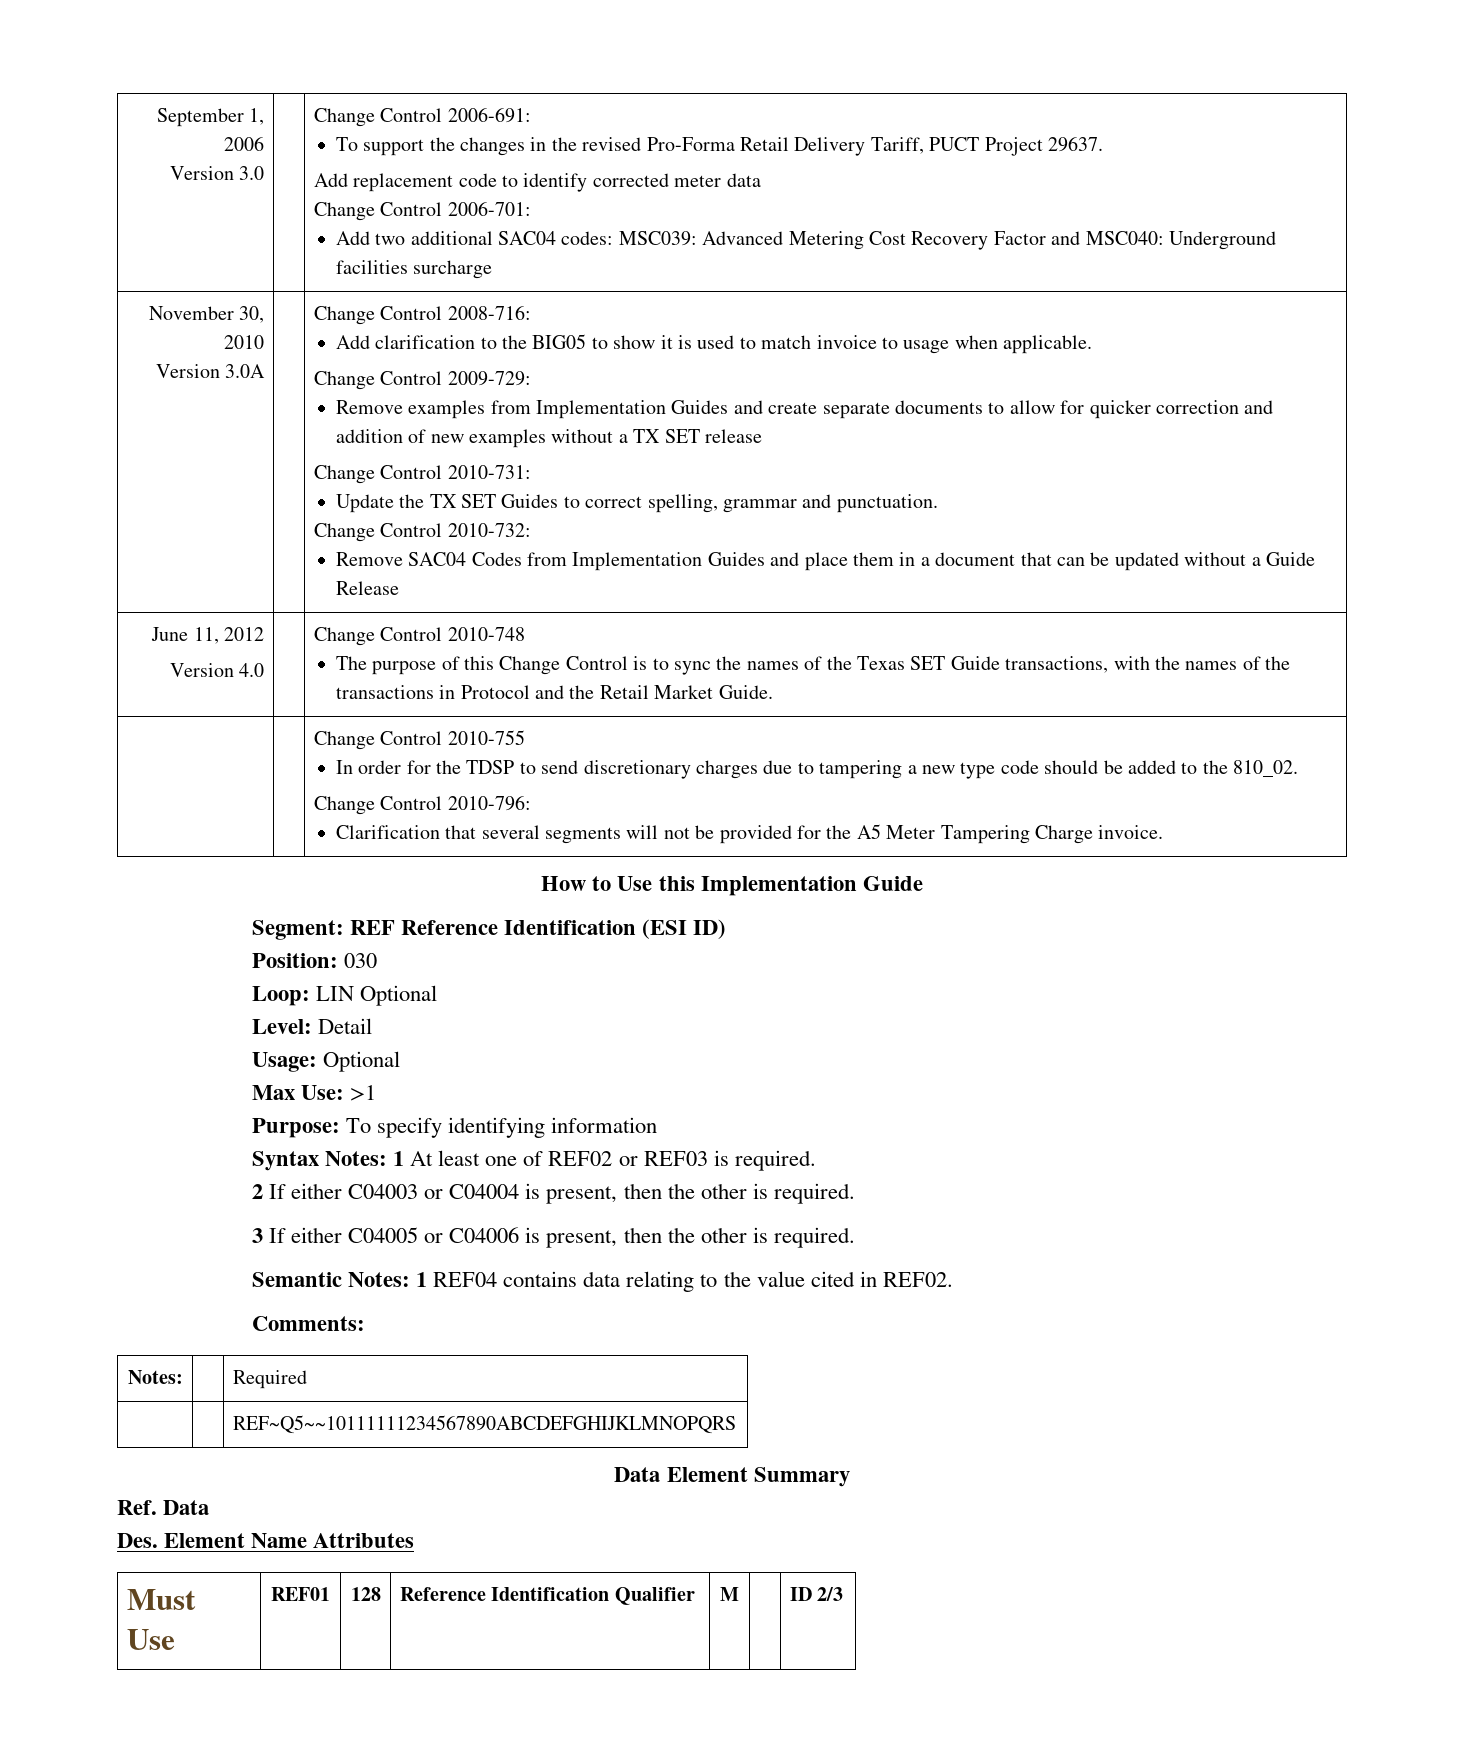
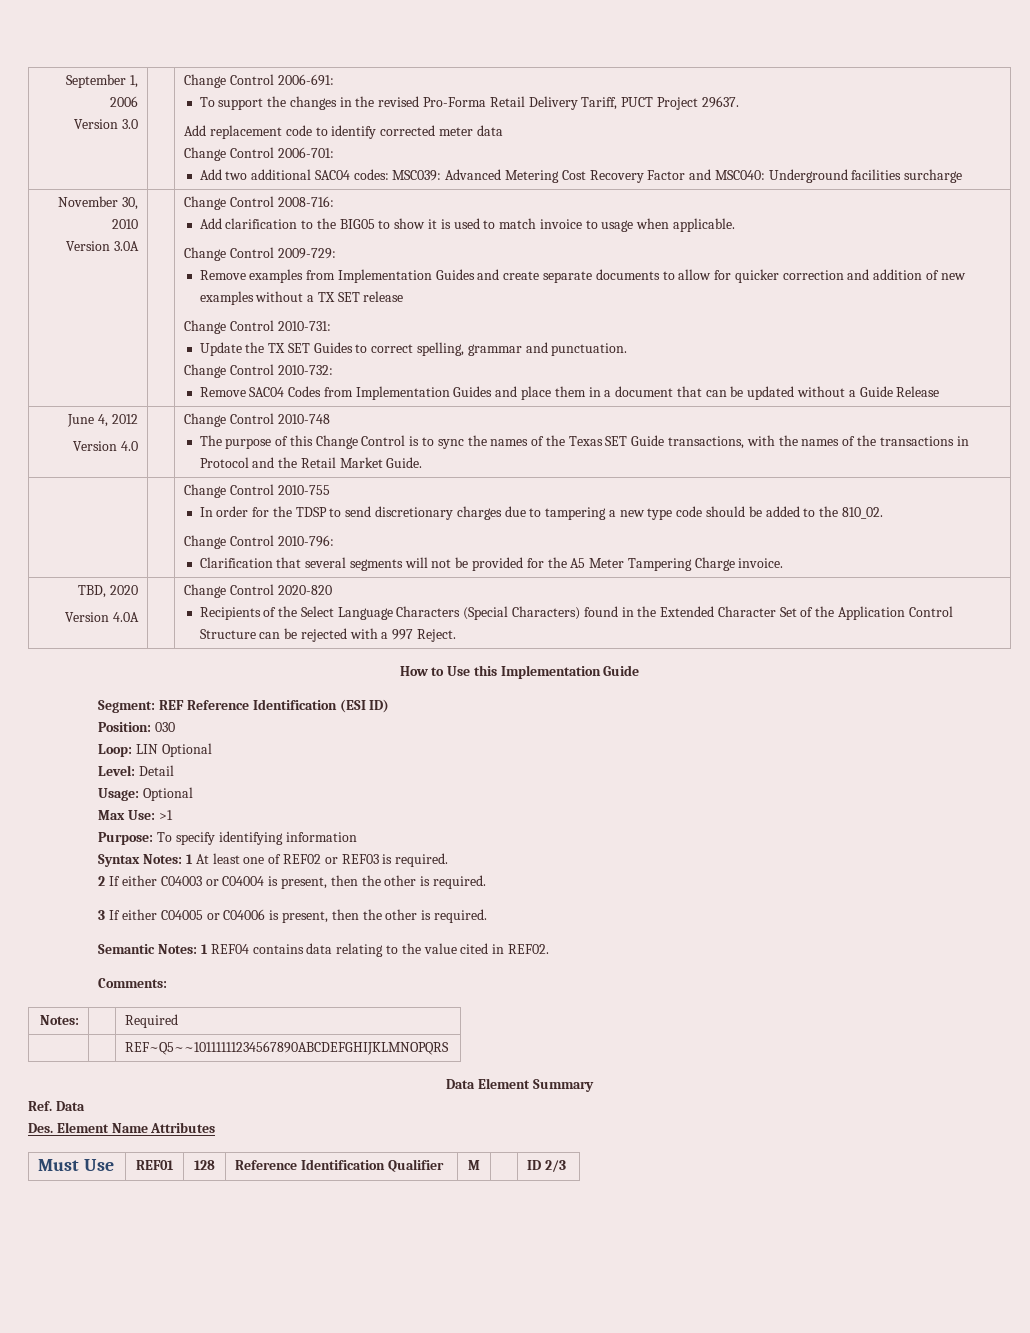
- June 11, 2012
+ June 4, 2012
+ TBD, 2020
+ Version 4.0A | | Change Control 2020-820
+ Recipients of the Select Language Characters (Special Characters) found in the Extended Character Set of the Application Control Structure can be rejected with a 997 Reject.

